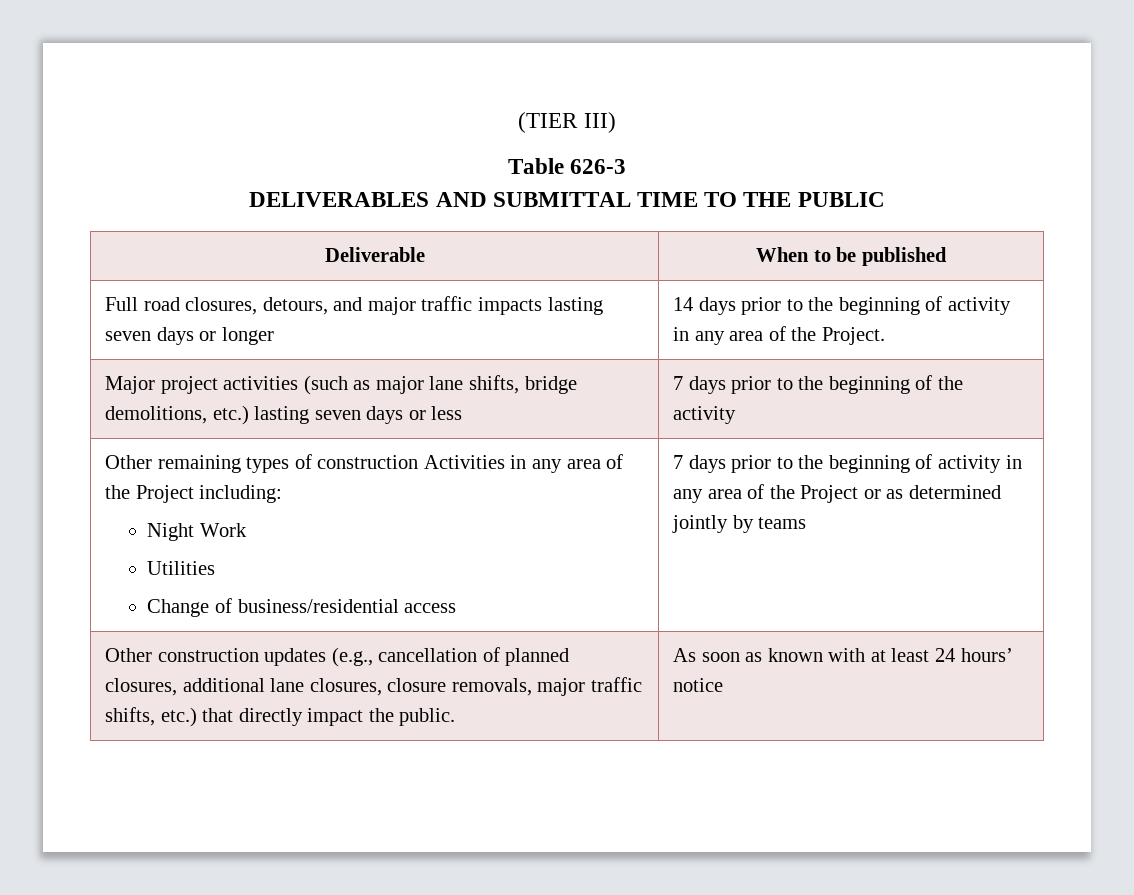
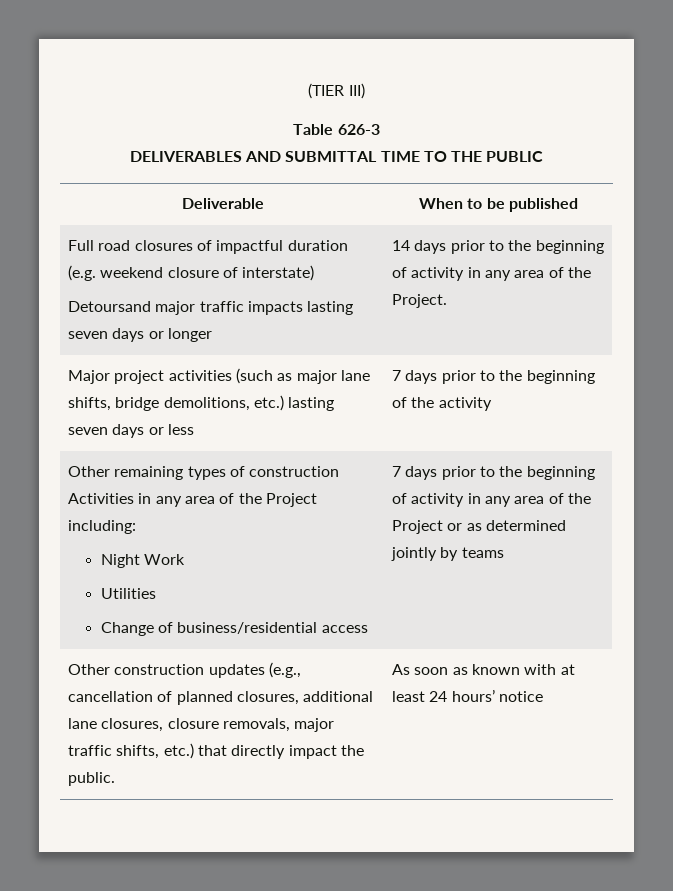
- Full road closures, detours, and major traffic impacts lasting seven days or longer | 14 days prior to the beginning of activity in any area of the Project.
+ Full road closures of impactful duration (e.g. weekend closure of interstate)
+ Detoursand major traffic impacts lasting seven days or longer | 14 days prior to the beginning of activity in any area of the Project.

